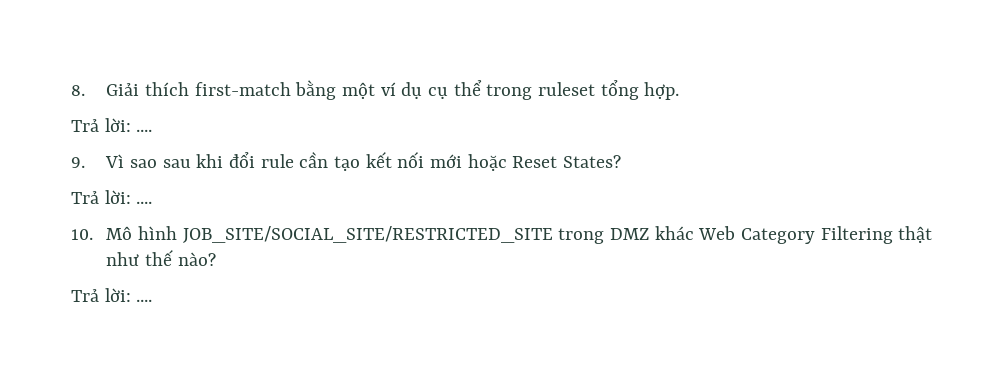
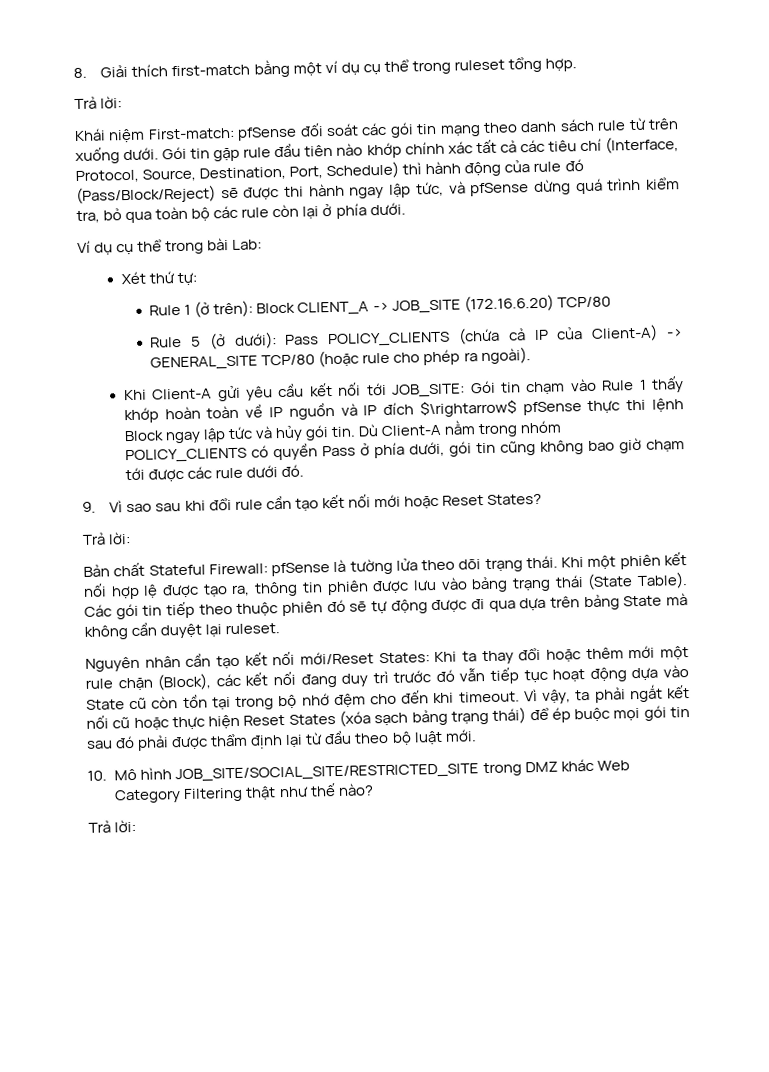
  8. Giải thích first-match bằng một ví dụ cụ thể trong ruleset tổng hợp.
- Trả lời: ....
+ Trả lời:
+ Khái niệm First-match: pfSense đối soát các gói tin mạng theo danh sách rule từ trên xuống dưới. Gói tin gặp rule đầu tiên nào khớp chính xác tất cả các tiêu chí (Interface, Protocol, Source, Destination, Port, Schedule) thì hành động của rule đó (Pass/Block/Reject) sẽ được thi hành ngay lập tức, và pfSense dừng quá trình kiểm tra, bỏ qua toàn bộ các rule còn lại ở phía dưới.
+ Ví dụ cụ thể trong bài Lab:
+ Xét thứ tự:
+ Rule 1 (ở trên): Block CLIENT_A -> JOB_SITE (172.16.6.20) TCP/80
+ Rule 5 (ở dưới): Pass POLICY_CLIENTS (chứa cả IP của Client-A) -> GENERAL_SITE TCP/80 (hoặc rule cho phép ra ngoài).
+ Khi Client-A gửi yêu cầu kết nối tới JOB_SITE: Gói tin chạm vào Rule 1 thấy khớp hoàn toàn về IP nguồn và IP đích $\rightarrow$ pfSense thực thi lệnh Block ngay lập tức và hủy gói tin. Dù Client-A nằm trong nhóm POLICY_CLIENTS có quyền Pass ở phía dưới, gói tin cũng không bao giờ chạm tới được các rule dưới đó.
  9. Vì sao sau khi đổi rule cần tạo kết nối mới hoặc Reset States?
- Trả lời: ....
+ Trả lời:
+ Bản chất Stateful Firewall: pfSense là tường lửa theo dõi trạng thái. Khi một phiên kết nối hợp lệ được tạo ra, thông tin phiên được lưu vào bảng trạng thái (State Table). Các gói tin tiếp theo thuộc phiên đó sẽ tự động được đi qua dựa trên bảng State mà không cần duyệt lại ruleset.
+ Nguyên nhân cần tạo kết nối mới/Reset States: Khi ta thay đổi hoặc thêm mới một rule chặn (Block), các kết nối đang duy trì trước đó vẫn tiếp tục hoạt động dựa vào State cũ còn tồn tại trong bộ nhớ đệm cho đến khi timeout. Vì vậy, ta phải ngắt kết nối cũ hoặc thực hiện Reset States (xóa sạch bảng trạng thái) để ép buộc mọi gói tin sau đó phải được thẩm định lại từ đầu theo bộ luật mới.
  10. Mô hình JOB_SITE/SOCIAL_SITE/RESTRICTED_SITE trong DMZ khác Web Category Filtering thật như thế nào?
- Trả lời: ....
+ Trả lời:

